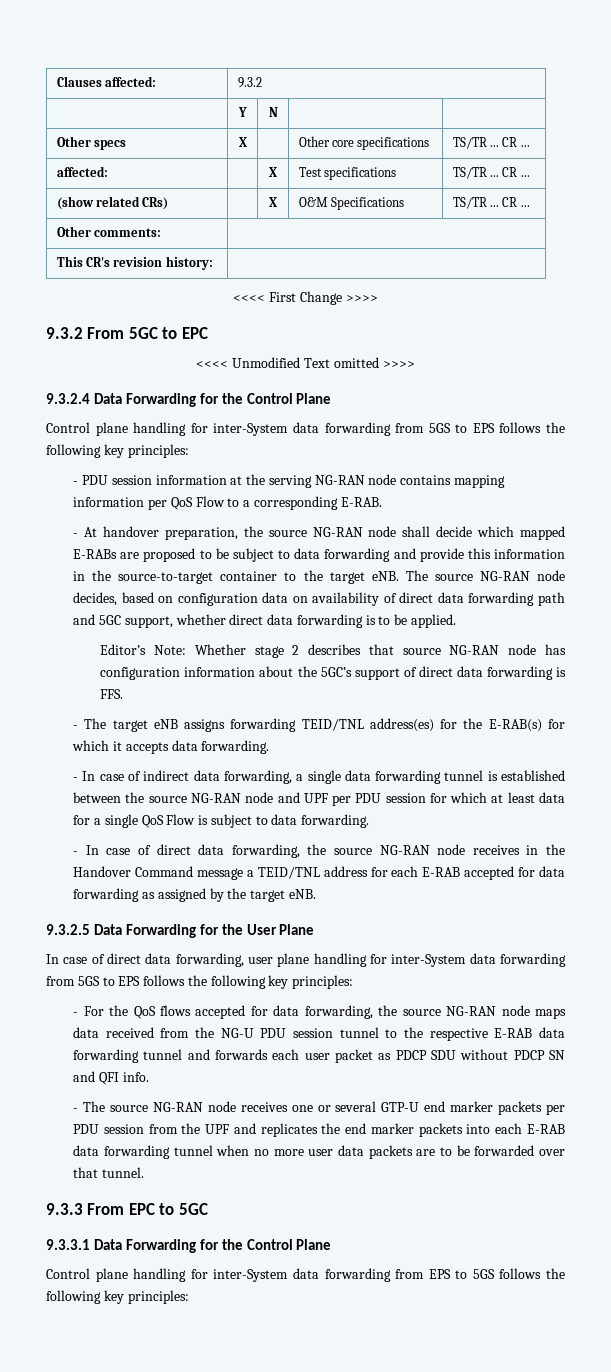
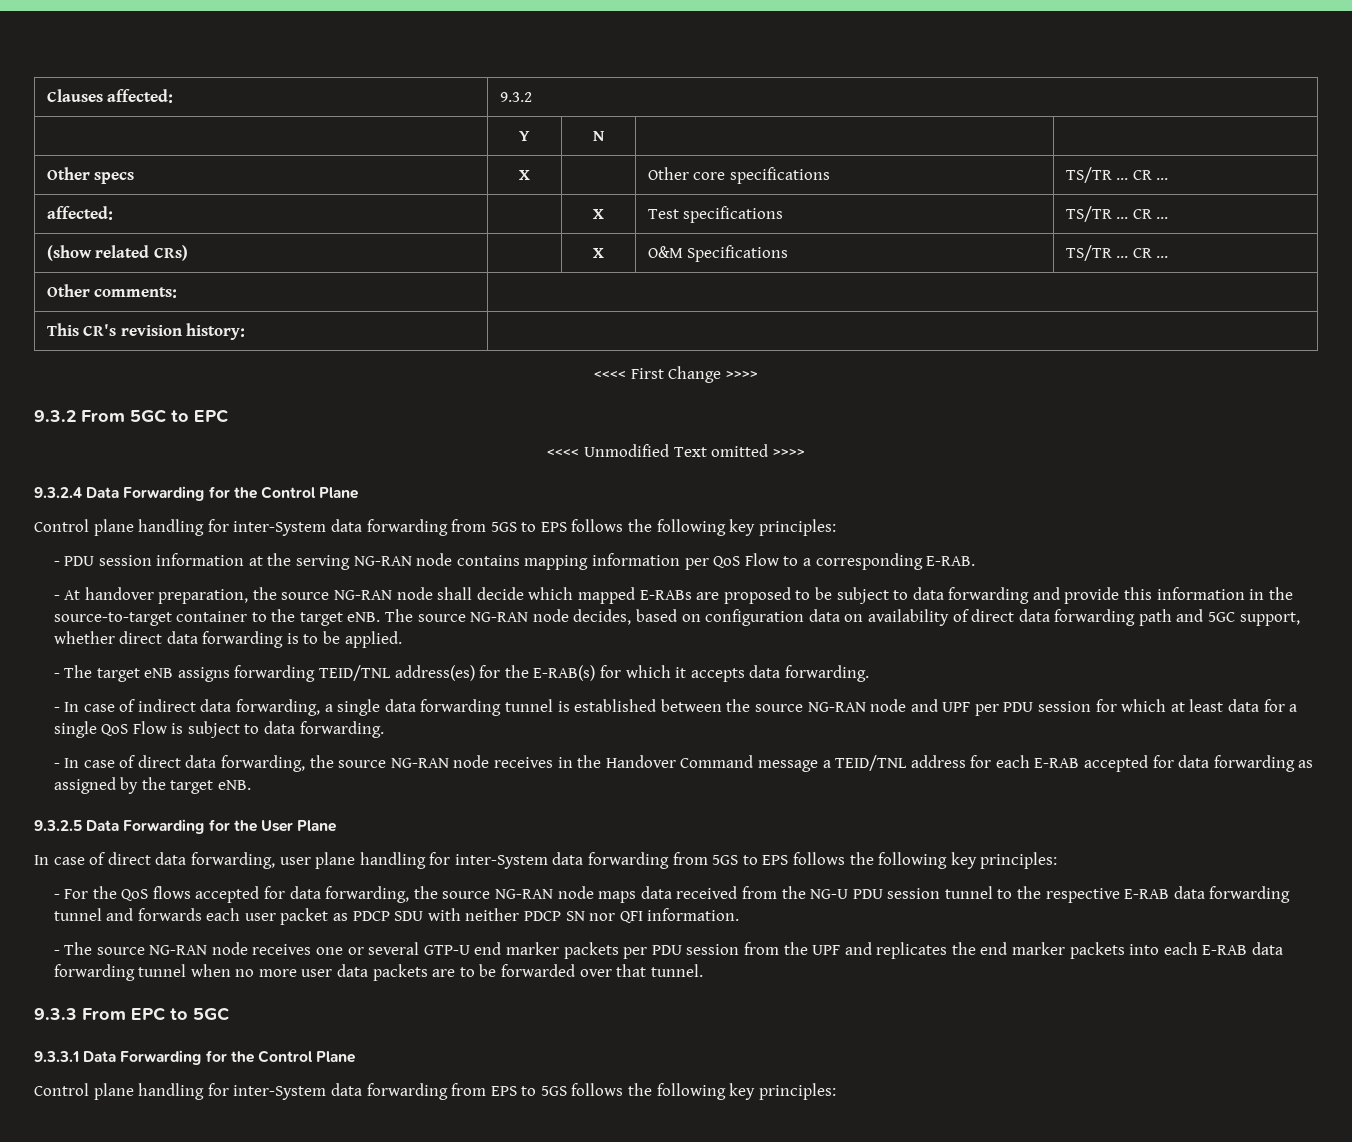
- Editor’s Note: Whether stage 2 describes that source NG-RAN node has configuration information about the 5GC’s support of direct data forwarding is FFS.
- - For the QoS flows accepted for data forwarding, the source NG-RAN node maps data received from the NG-U PDU session tunnel to the respective E-RAB data forwarding tunnel and forwards each user packet as PDCP SDU without PDCP SN and QFI info.
+ - For the QoS flows accepted for data forwarding, the source NG-RAN node maps data received from the NG-U PDU session tunnel to the respective E-RAB data forwarding tunnel and forwards each user packet as PDCP SDU with neither PDCP SN nor QFI information.

